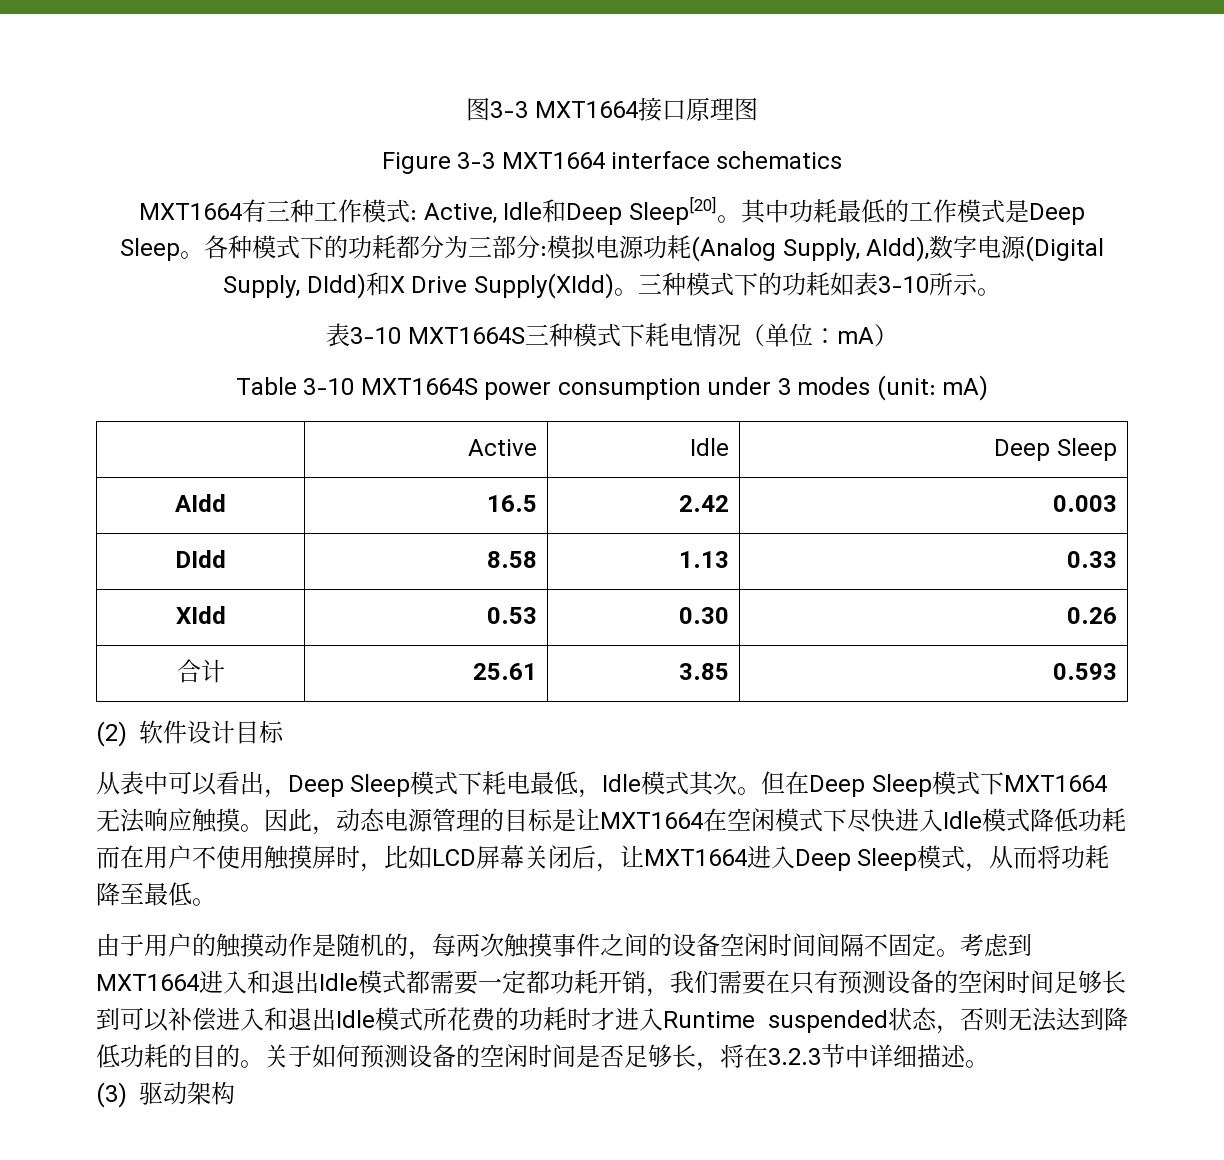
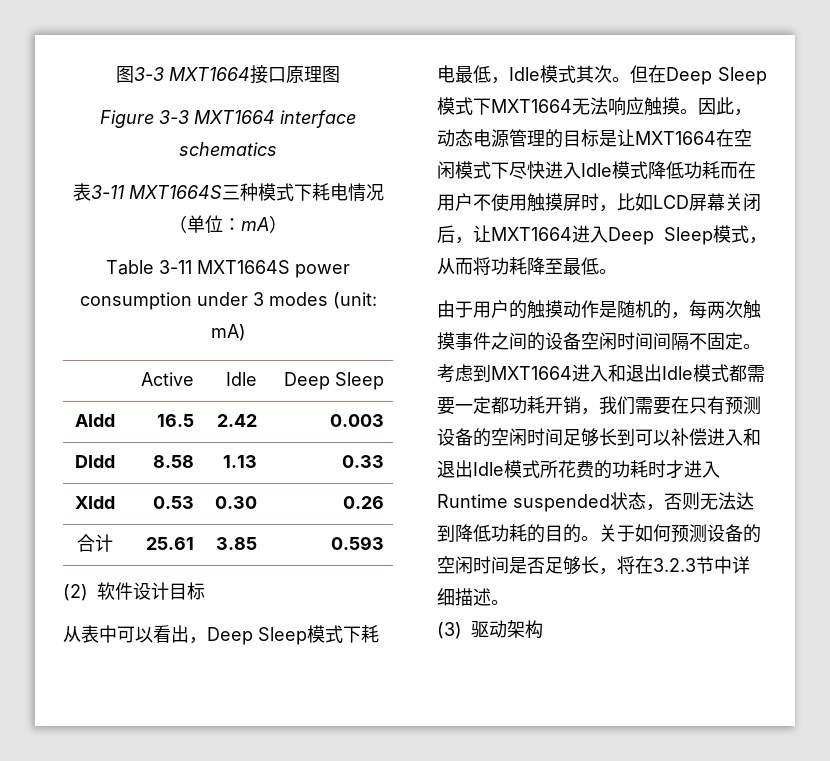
- MXT1664有三种工作模式: Active, Idle和Deep Sleep[20]。其中功耗最低的工作模式是Deep Sleep。各种模式下的功耗都分为三部分:模拟电源功耗(Analog Supply, AIdd),数字电源(Digital Supply, DIdd)和X Drive Supply(XIdd)。三种模式下的功耗如表3-10所示。
- 表3-10 MXT1664S三种模式下耗电情况（单位：mA）
+ 表3-11 MXT1664S三种模式下耗电情况（单位：mA）
- Table 3-10 MXT1664S power consumption under 3 modes (unit: mA)
+ Table 3-11 MXT1664S power consumption under 3 modes (unit: mA)

